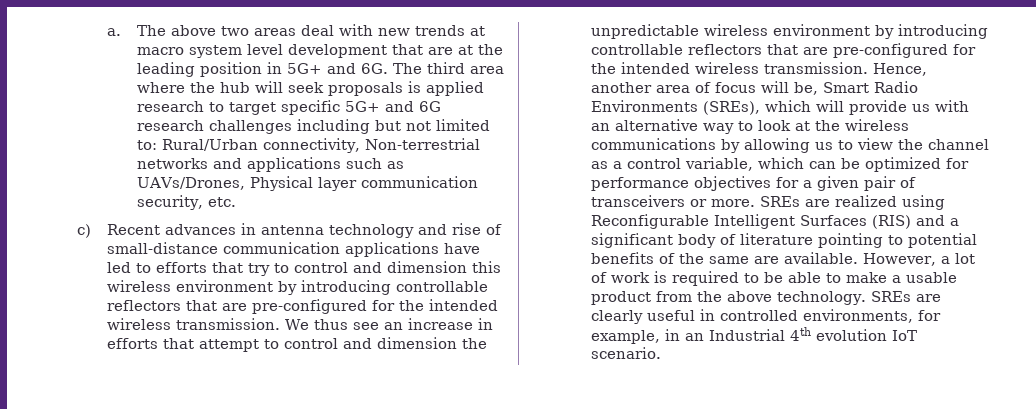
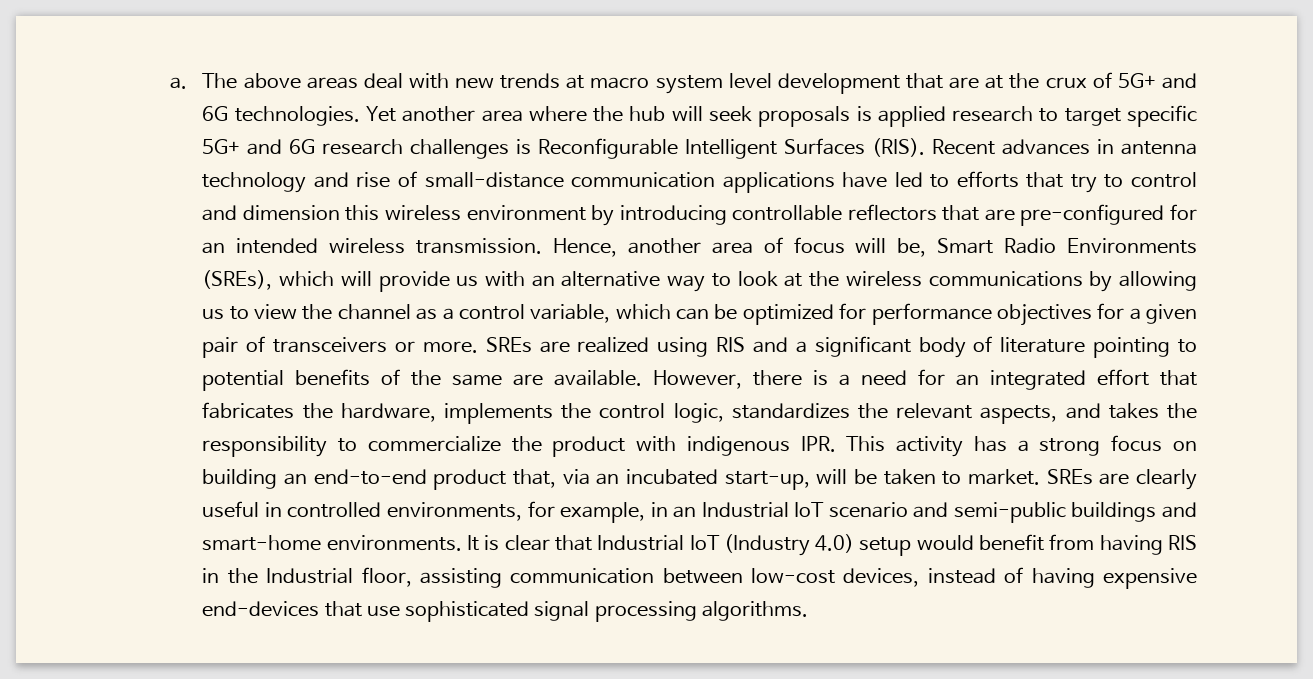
- The above two areas deal with new trends at macro system level development that are at the leading position in 5G+ and 6G. The third area where the hub will seek proposals is applied research to target specific 5G+ and 6G research challenges including but not limited to: Rural/Urban connectivity, Non-terrestrial networks and applications such as UAVs/Drones, Physical layer communication security, etc.
- c) Recent advances in antenna technology and rise of small-distance communication applications have led to efforts that try to control and dimension this wireless environment by introducing controllable reflectors that are pre-configured for the intended wireless transmission. We thus see an increase in efforts that attempt to control and dimension the unpredictable wireless environment by introducing controllable reflectors that are pre-configured for the intended wireless transmission.
+ The above areas deal with new trends at macro system level development that are at the crux of 5G+ and 6G technologies. Yet another area where the hub will seek proposals is applied research to target specific 5G+ and 6G research challenges is Reconfigurable Intelligent Surfaces (RIS). Recent advances in antenna technology and rise of small-distance communication applications have led to efforts that try to control and dimension this wireless environment by introducing controllable reflectors that are pre-configured for an intended wireless transmission.
- SREs are realized using Reconfigurable Intelligent Surfaces (RIS) and a significant body of literature pointing to potential benefits of the same are available.
+ SREs are realized using RIS and a significant body of literature pointing to potential benefits of the same are available.
- However, a lot of work is required to be able to make a usable product from the above technology.
+ However, there is a need for an integrated effort that fabricates the hardware, implements the control logic, standardizes the relevant aspects, and takes the responsibility to commercialize the product with indigenous IPR. This activity has a strong focus on building an end-to-end product that, via an incubated start-up, will be taken to market.
- SREs are clearly useful in controlled environments, for example, in an Industrial 4th evolution IoT scenario.
+ SREs are clearly useful in controlled environments, for example, in an Industrial IoT scenario and semi-public buildings and smart-home environments. It is clear that Industrial IoT (Industry 4.0) setup would benefit from having RIS in the Industrial floor, assisting communication between low-cost devices, instead of having expensive end-devices that use sophisticated signal processing algorithms.

